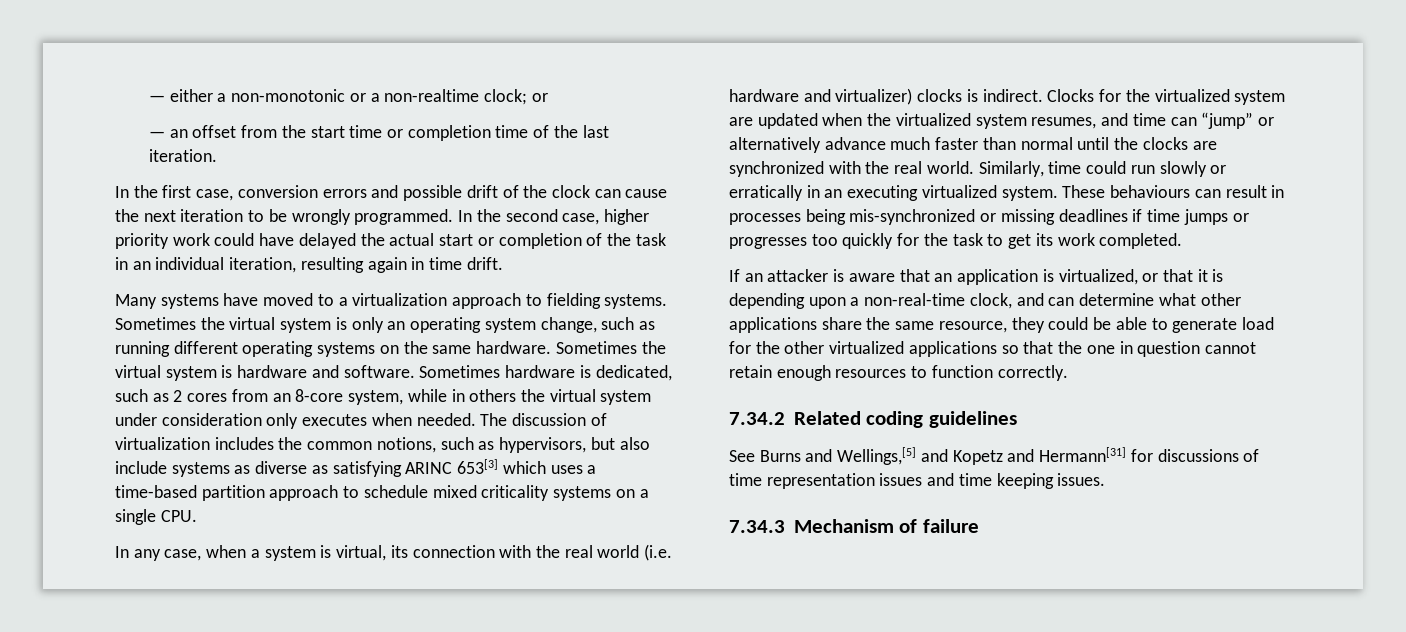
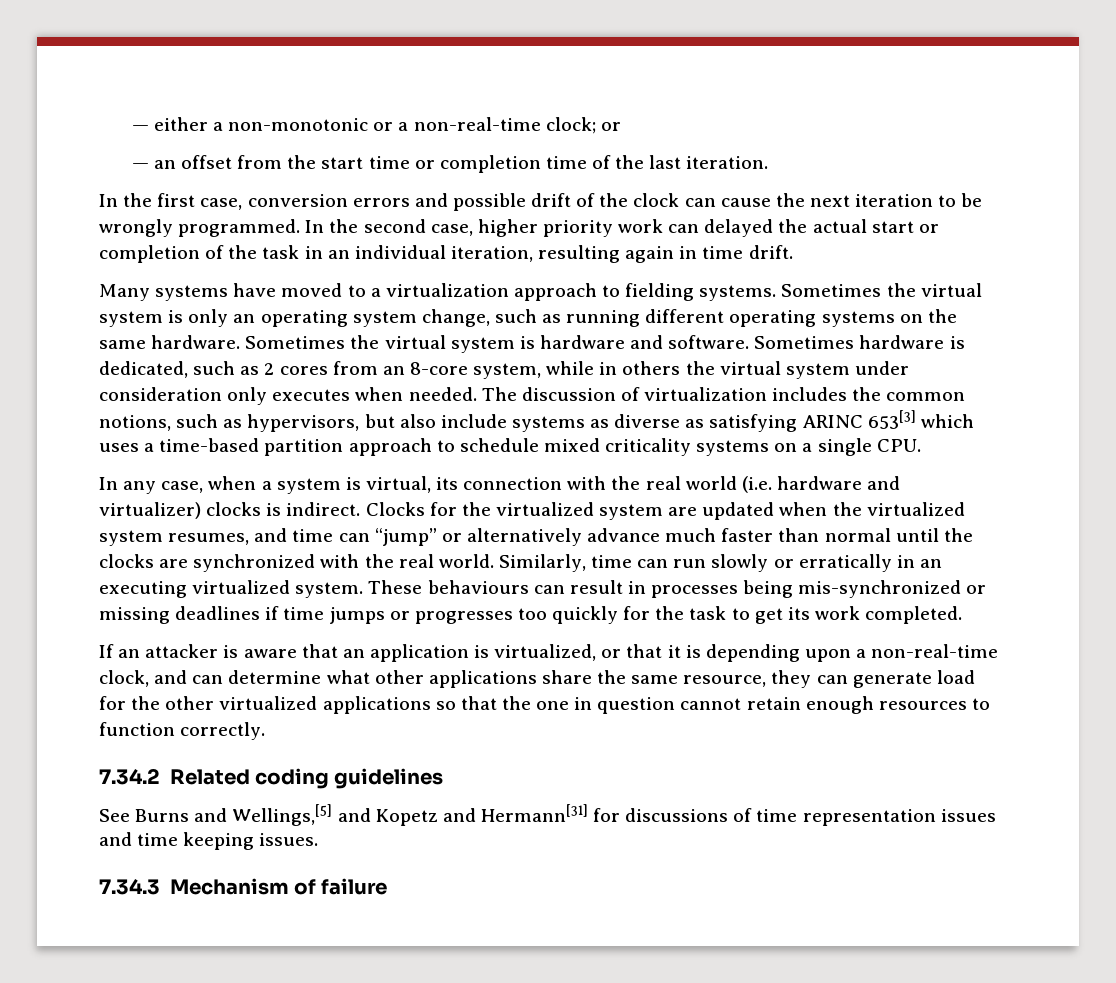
- — either a non-monotonic or a non-realtime clock; or
+ — either a non-monotonic or a non-real-time clock; or
- In the second case, higher priority work could have delayed the actual start or completion of the task in an individual iteration, resulting again in time drift.
+ In the second case, higher priority work can delayed the actual start or completion of the task in an individual iteration, resulting again in time drift.
- Similarly, time could run slowly or erratically in an executing virtualized system.
+ Similarly, time can run slowly or erratically in an executing virtualized system.
- If an attacker is aware that an application is virtualized, or that it is depending upon a non-real-time clock, and can determine what other applications share the same resource, they could be able to generate load for the other virtualized applications so that the one in question cannot retain enough resources to function correctly.
+ If an attacker is aware that an application is virtualized, or that it is depending upon a non-real-time clock, and can determine what other applications share the same resource, they can generate load for the other virtualized applications so that the one in question cannot retain enough resources to function correctly.

